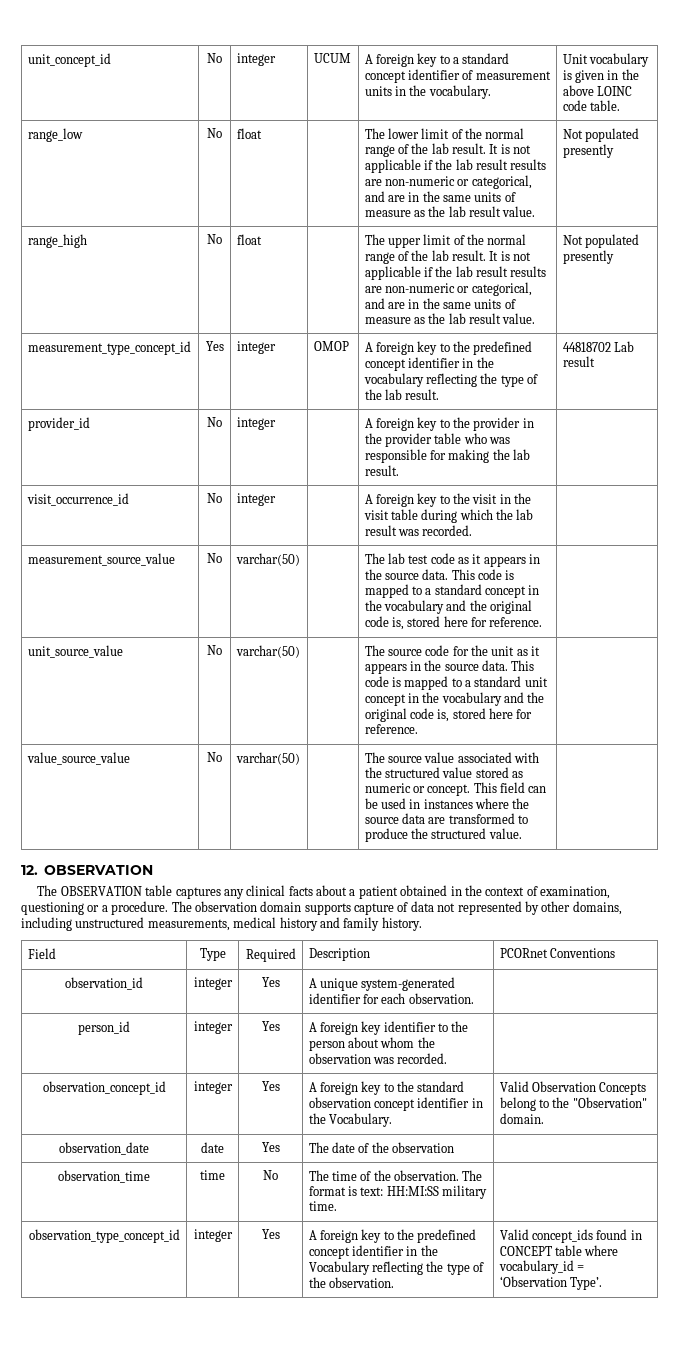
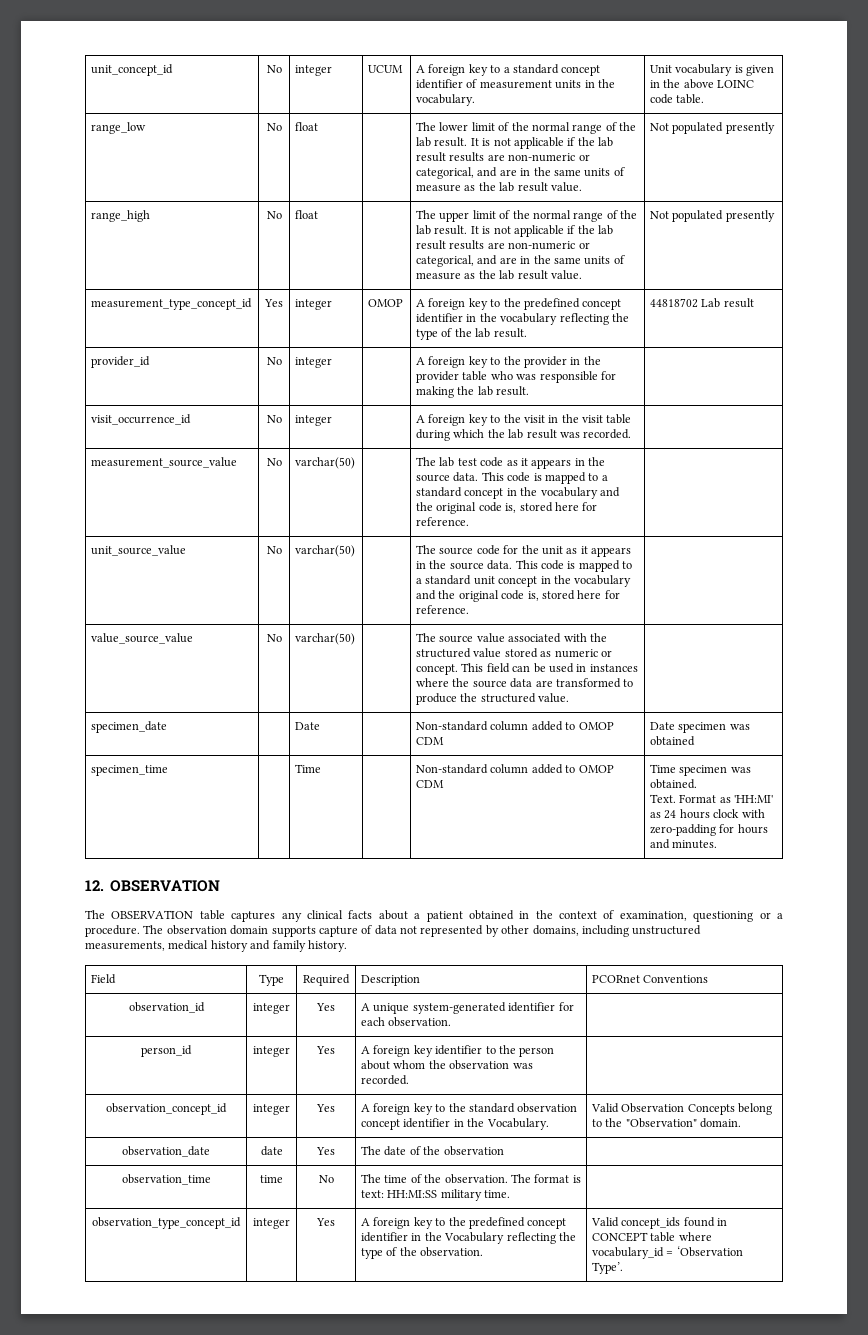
+ specimen_date | | Date | | Non-standard column added to OMOP CDM | Date specimen was obtained
+ specimen_time | | Time | | Non-standard column added to OMOP CDM | Time specimen was obtained.
+ Text. Format as 'HH:MI' as 24 hours clock with zero-padding for hours and minutes.

